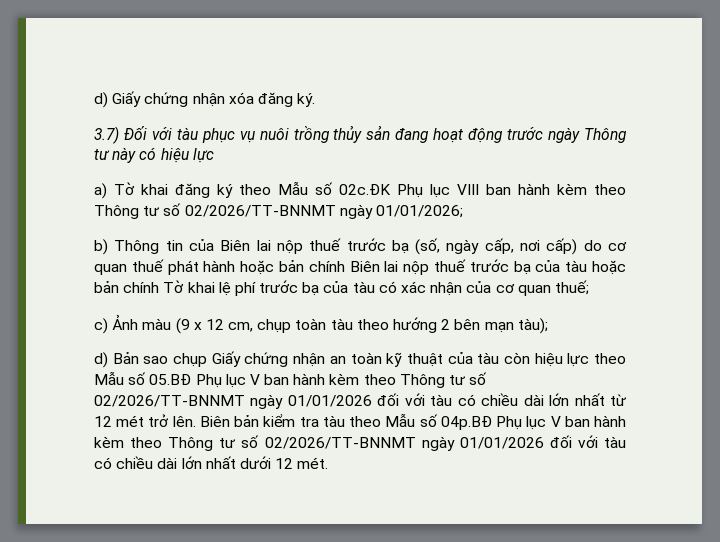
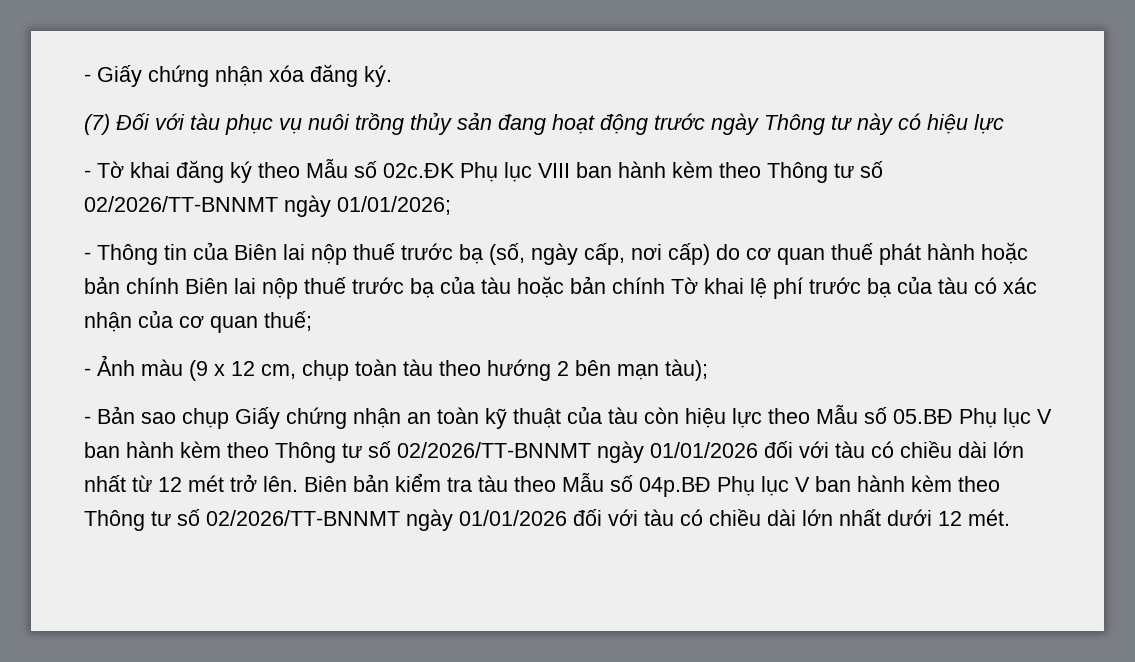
- d) Giấy chứng nhận xóa đăng ký.
+ - Giấy chứng nhận xóa đăng ký.
- 3.7) Đối với tàu phục vụ nuôi trồng thủy sản đang hoạt động trước ngày Thông tư này có hiệu lực
+ (7) Đối với tàu phục vụ nuôi trồng thủy sản đang hoạt động trước ngày Thông tư này có hiệu lực
- a) Tờ khai đăng ký theo Mẫu số 02c.ĐK Phụ lục VIII ban hành kèm theo Thông tư số 02/2026/TT-BNNMT ngày 01/01/2026;
+ - Tờ khai đăng ký theo Mẫu số 02c.ĐK Phụ lục VIII ban hành kèm theo Thông tư số 02/2026/TT-BNNMT ngày 01/01/2026;
- b) Thông tin của Biên lai nộp thuế trước bạ (số, ngày cấp, nơi cấp) do cơ quan thuế phát hành hoặc bản chính Biên lai nộp thuế trước bạ của tàu hoặc bản chính Tờ khai lệ phí trước bạ của tàu có xác nhận của cơ quan thuế;
+ - Thông tin của Biên lai nộp thuế trước bạ (số, ngày cấp, nơi cấp) do cơ quan thuế phát hành hoặc bản chính Biên lai nộp thuế trước bạ của tàu hoặc bản chính Tờ khai lệ phí trước bạ của tàu có xác nhận của cơ quan thuế;
- c) Ảnh màu (9 x 12 cm, chụp toàn tàu theo hướng 2 bên mạn tàu);
+ - Ảnh màu (9 x 12 cm, chụp toàn tàu theo hướng 2 bên mạn tàu);
- d) Bản sao chụp Giấy chứng nhận an toàn kỹ thuật của tàu còn hiệu lực theo Mẫu số 05.BĐ Phụ lục V ban hành kèm theo Thông tư số 02/2026/TT-BNNMT ngày 01/01/2026 đối với tàu có chiều dài lớn nhất từ 12 mét trở lên.
+ - Bản sao chụp Giấy chứng nhận an toàn kỹ thuật của tàu còn hiệu lực theo Mẫu số 05.BĐ Phụ lục V ban hành kèm theo Thông tư số 02/2026/TT-BNNMT ngày 01/01/2026 đối với tàu có chiều dài lớn nhất từ 12 mét trở lên.

